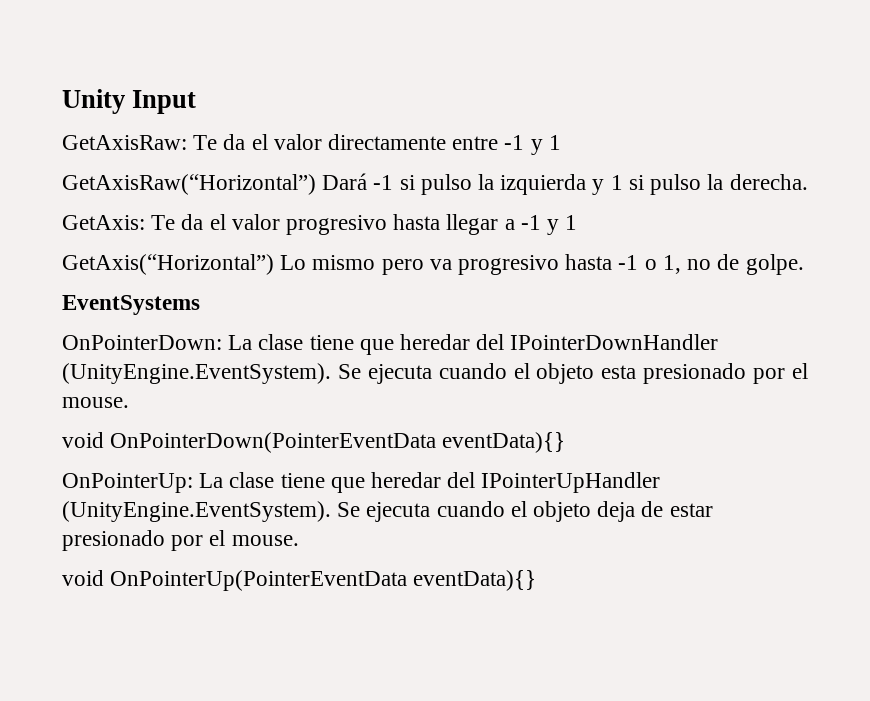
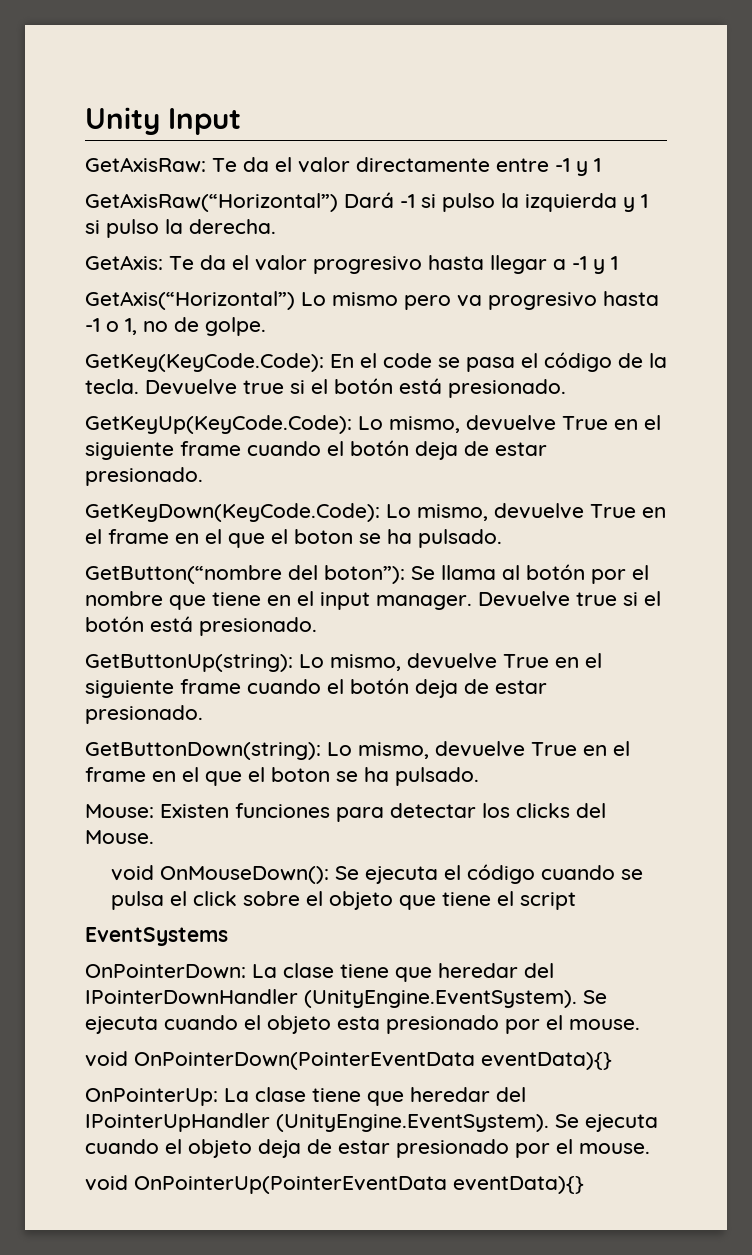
+ GetKey(KeyCode.Code): En el code se pasa el código de la tecla. Devuelve true si el botón está presionado.
+ GetKeyUp(KeyCode.Code): Lo mismo, devuelve True en el siguiente frame cuando el botón deja de estar presionado.
+ GetKeyDown(KeyCode.Code): Lo mismo, devuelve True en el frame en el que el boton se ha pulsado.
+ GetButton(“nombre del boton”): Se llama al botón por el nombre que tiene en el input manager. Devuelve true si el botón está presionado.
+ GetButtonUp(string): Lo mismo, devuelve True en el siguiente frame cuando el botón deja de estar presionado.
+ GetButtonDown(string): Lo mismo, devuelve True en el frame en el que el boton se ha pulsado.
+ Mouse: Existen funciones para detectar los clicks del Mouse.
+ void OnMouseDown(): Se ejecuta el código cuando se pulsa el click sobre el objeto que tiene el script

